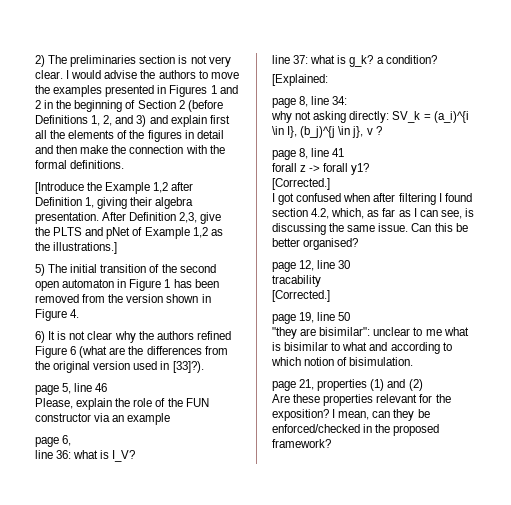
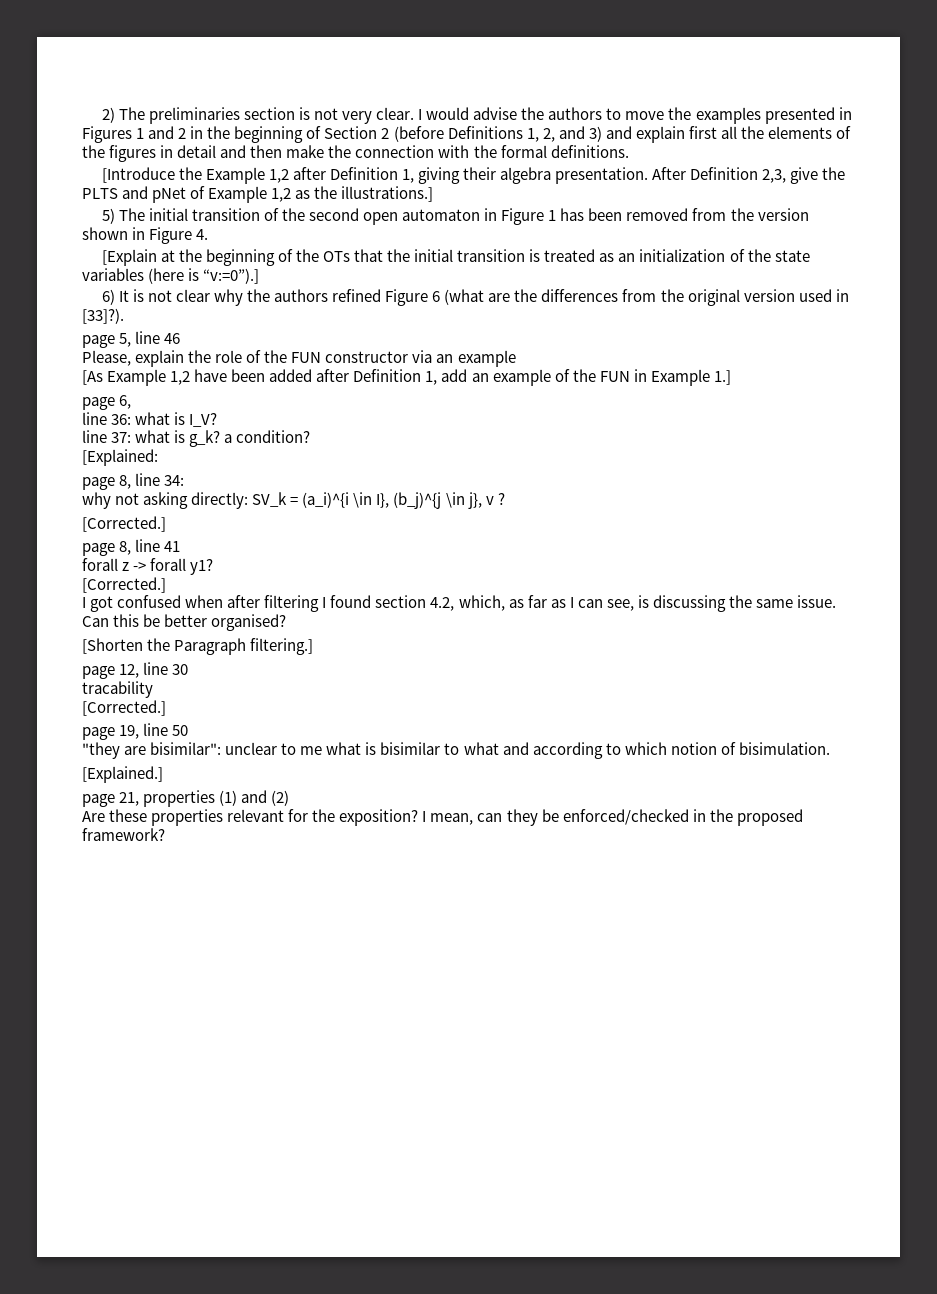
+ [Explain at the beginning of the OTs that the initial transition is treated as an initialization of the state variables (here is “v:=0”).]
+ [As Example 1,2 have been added after Definition 1, add an example of the FUN in Example 1.]
  why not asking directly: SV_k = (a_i)^{i \in I}, (b_j)^{j \in j}, v ?
+ [Corrected.]
+ [Shorten the Paragraph filtering.]
+ [Explained.]

